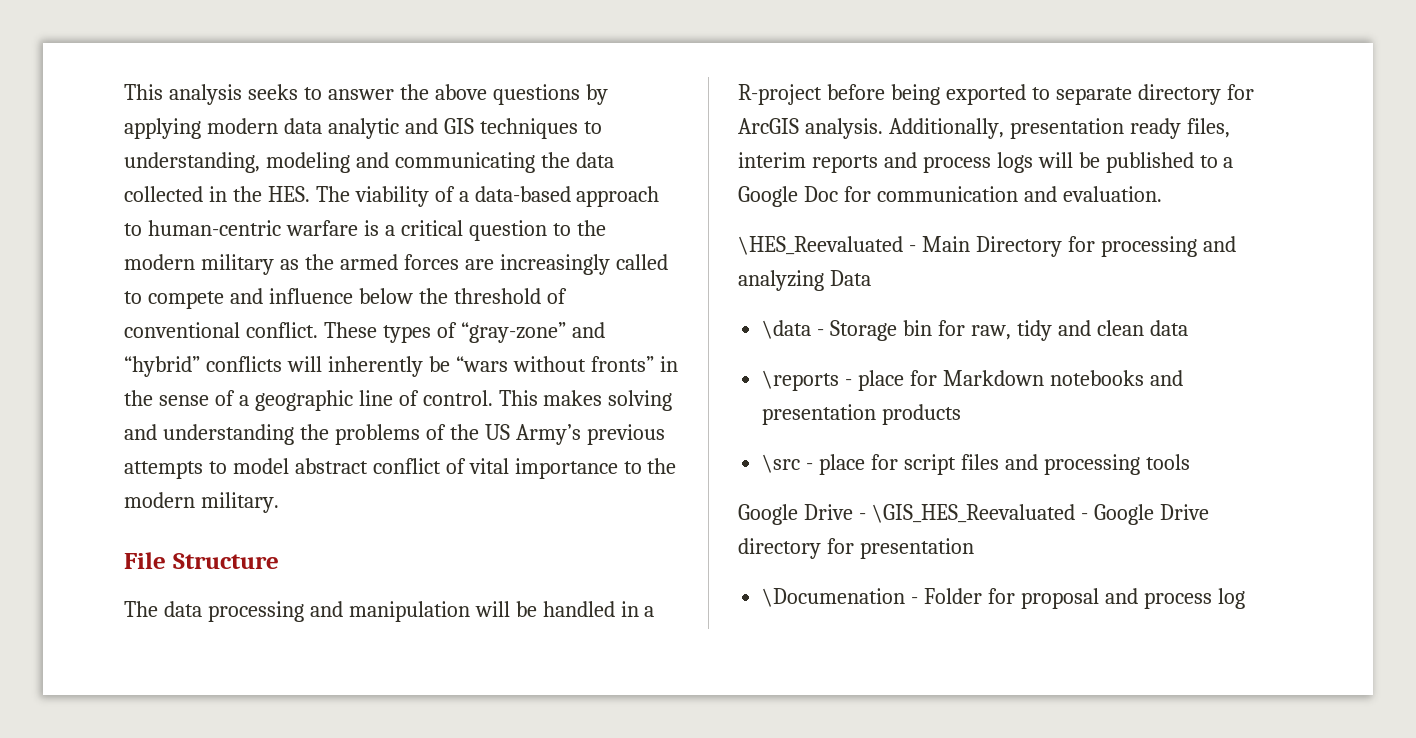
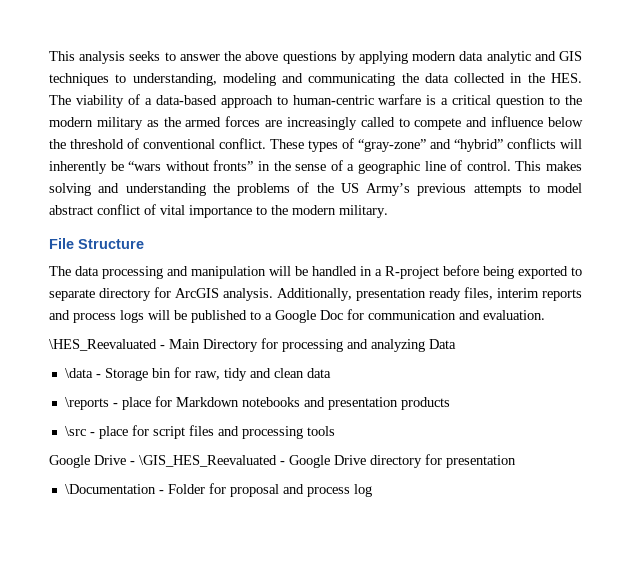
- \Documenation - Folder for proposal and process log
+ \Documentation - Folder for proposal and process log

